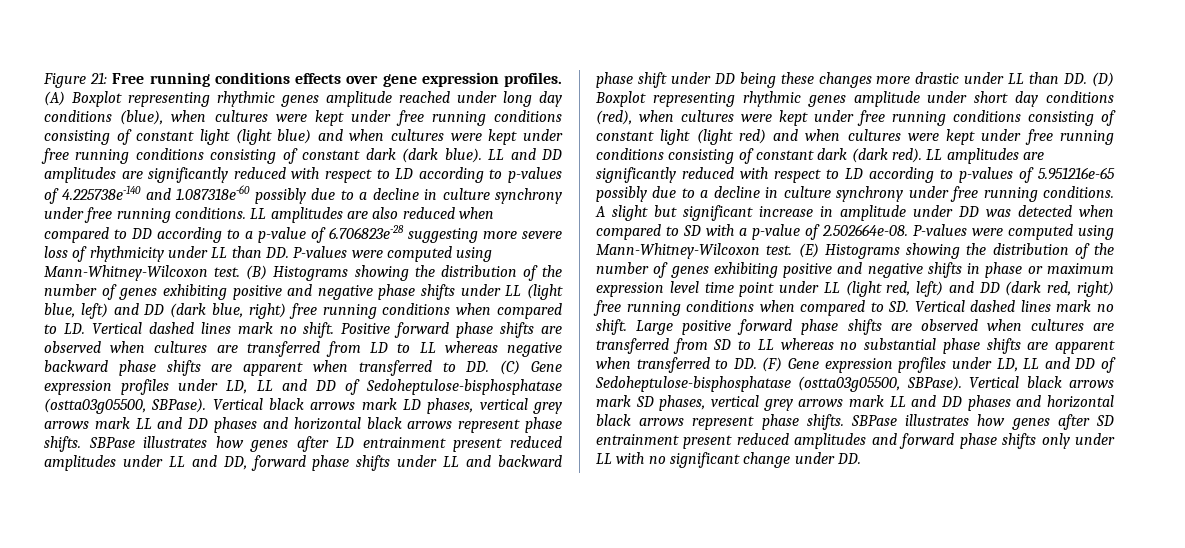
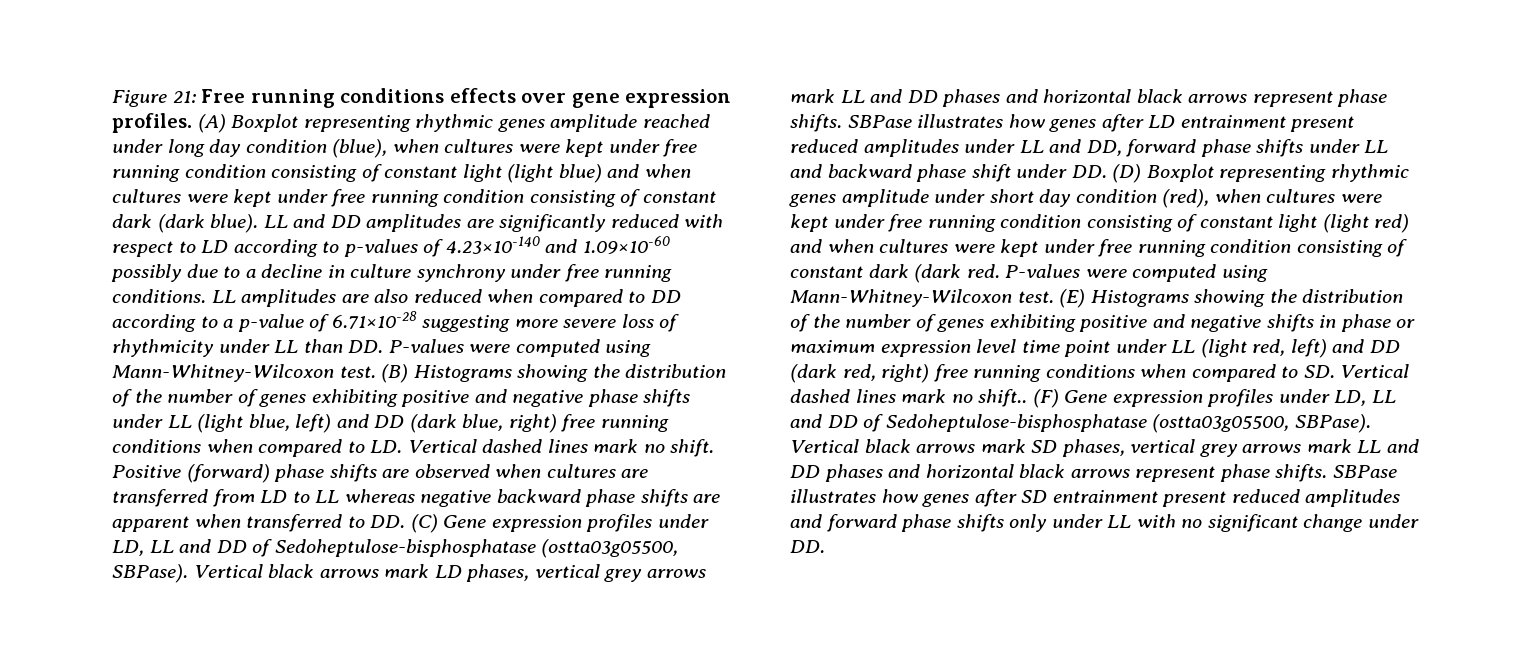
- (A) Boxplot representing rhythmic genes amplitude reached under long day conditions (blue), when cultures were kept under free running conditions consisting of constant light (light blue) and when cultures were kept under free running conditions consisting of constant dark (dark blue).
+ (A) Boxplot representing rhythmic genes amplitude reached under long day condition (blue), when cultures were kept under free running condition consisting of constant light (light blue) and when cultures were kept under free running condition consisting of constant dark (dark blue).
- LL and DD amplitudes are significantly reduced with respect to LD according to p-values of 4.225738e-140 and 1.087318e-60 possibly due to a decline in culture synchrony under free running conditions.
+ LL and DD amplitudes are significantly reduced with respect to LD according to p-values of 4.23×10-140 and 1.09×10-60 possibly due to a decline in culture synchrony under free running conditions.
- LL amplitudes are also reduced when compared to DD according to a p-value of 6.706823e-28 suggesting more severe loss of rhythmicity under LL than DD. P-values were computed using Mann-Whitney-Wilcoxon test.
+ LL amplitudes are also reduced when compared to DD according to a p-value of 6.71×10-28 suggesting more severe loss of rhythmicity under LL than DD. P-values were computed using Mann-Whitney-Wilcoxon test.
- Positive forward phase shifts are observed when cultures are transferred from LD to LL whereas negative backward phase shifts are apparent when transferred to DD. (C) Gene expression profiles under LD, LL and DD of Sedoheptulose-bisphosphatase (ostta03g05500, SBPase).
+ Positive (forward) phase shifts are observed when cultures are transferred from LD to LL whereas negative backward phase shifts are apparent when transferred to DD. (C) Gene expression profiles under LD, LL and DD of Sedoheptulose-bisphosphatase (ostta03g05500, SBPase).
- SBPase illustrates how genes after LD entrainment present reduced amplitudes under LL and DD, forward phase shifts under LL and backward phase shift under DD being these changes more drastic under LL than DD. (D) Boxplot representing rhythmic genes amplitude under short day conditions (red), when cultures were kept under free running conditions consisting of constant light (light red) and when cultures were kept under free running conditions consisting of constant dark (dark red). LL amplitudes are significantly reduced with respect to LD according to p-values of 5.951216e-65 possibly due to a decline in culture synchrony under free running conditions. A slight but significant increase in amplitude under DD was detected when compared to SD with a p-value of 2.502664e-08. P-values were computed using Mann-Whitney-Wilcoxon test.
+ SBPase illustrates how genes after LD entrainment present reduced amplitudes under LL and DD, forward phase shifts under LL and backward phase shift under DD. (D) Boxplot representing rhythmic genes amplitude under short day condition (red), when cultures were kept under free running condition consisting of constant light (light red) and when cultures were kept under free running condition consisting of constant dark (dark red. P-values were computed using Mann-Whitney-Wilcoxon test.
- (E) Histograms showing the distribution of the number of genes exhibiting positive and negative shifts in phase or maximum expression level time point under LL (light red, left) and DD (dark red, right) free running conditions when compared to SD. Vertical dashed lines mark no shift. Large positive forward phase shifts are observed when cultures are transferred from SD to LL whereas no substantial phase shifts are apparent when transferred to DD. (F) Gene expression profiles under LD, LL and DD of Sedoheptulose-bisphosphatase (ostta03g05500, SBPase).
+ (E) Histograms showing the distribution of the number of genes exhibiting positive and negative shifts in phase or maximum expression level time point under LL (light red, left) and DD (dark red, right) free running conditions when compared to SD. Vertical dashed lines mark no shift.. (F) Gene expression profiles under LD, LL and DD of Sedoheptulose-bisphosphatase (ostta03g05500, SBPase).

